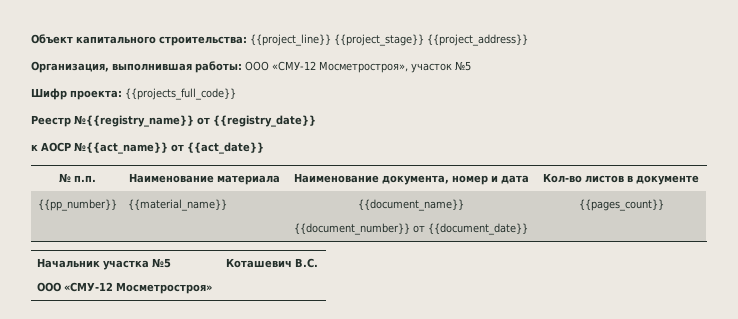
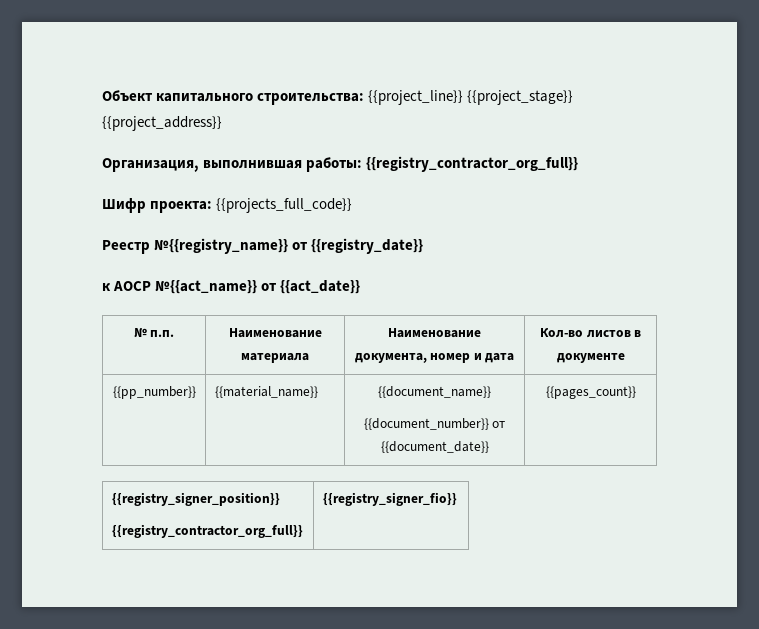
- Организация, выполнившая работы: ООО «СМУ-12 Мосметростроя», участок №5
+ Организация, выполнившая работы: {{registry_contractor_org_full}}
- Начальник участка №5
- ООО «СМУ-12 Мосметростроя» | Коташевич В.С.
+ {{registry_signer_position}}
+ {{registry_contractor_org_full}} | {{registry_signer_fio}}

